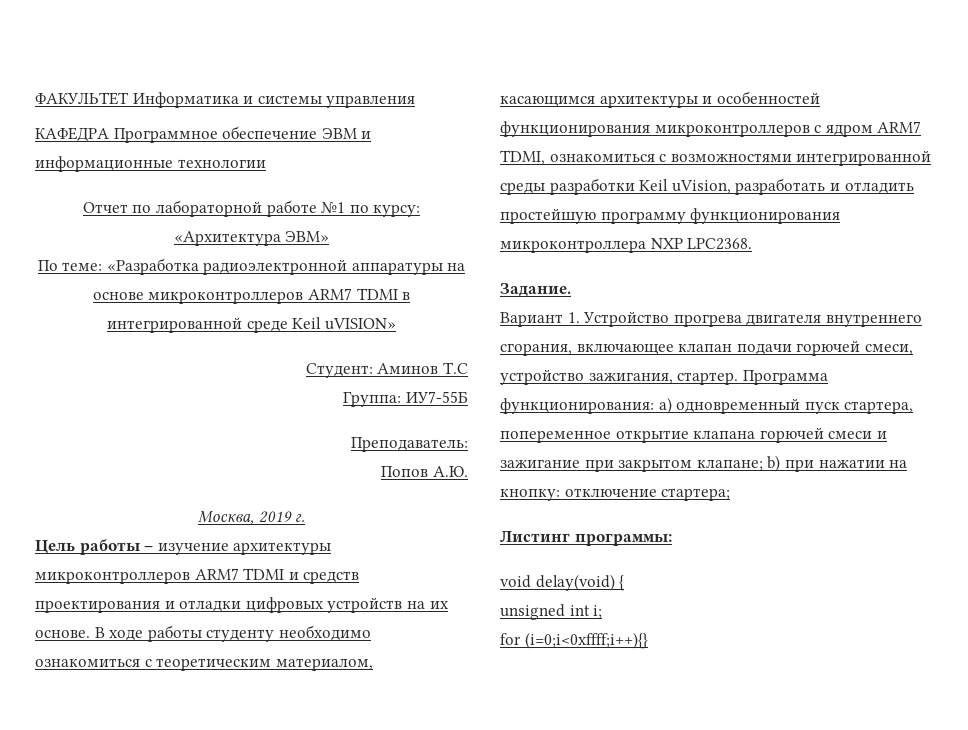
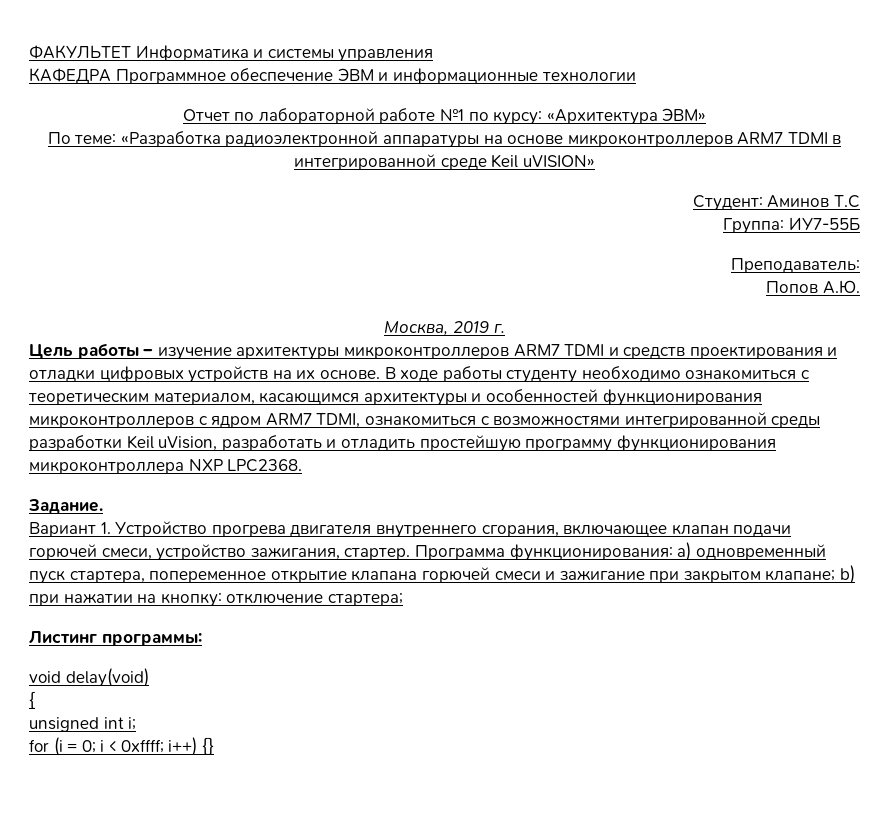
- void delay(void) {
+ void delay(void)
+ {
- for (i=0;i<0xffff;i++){}
+ for (i = 0; i < 0xffff; i++) {}

